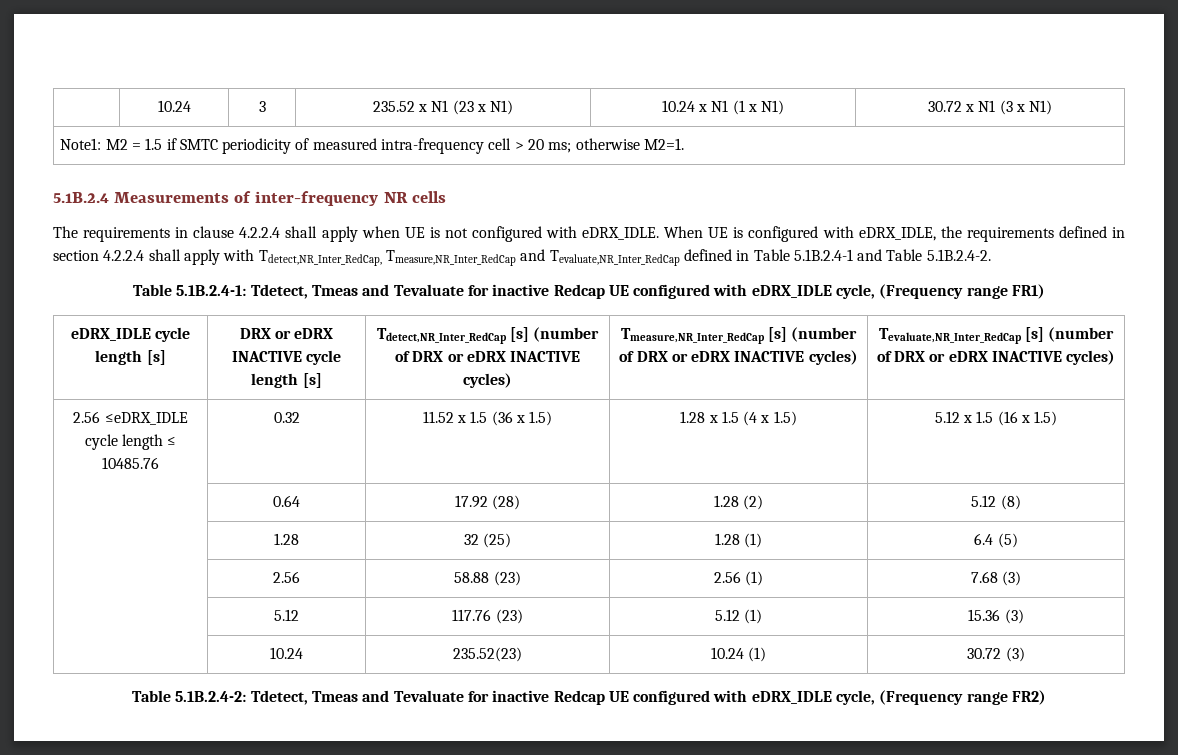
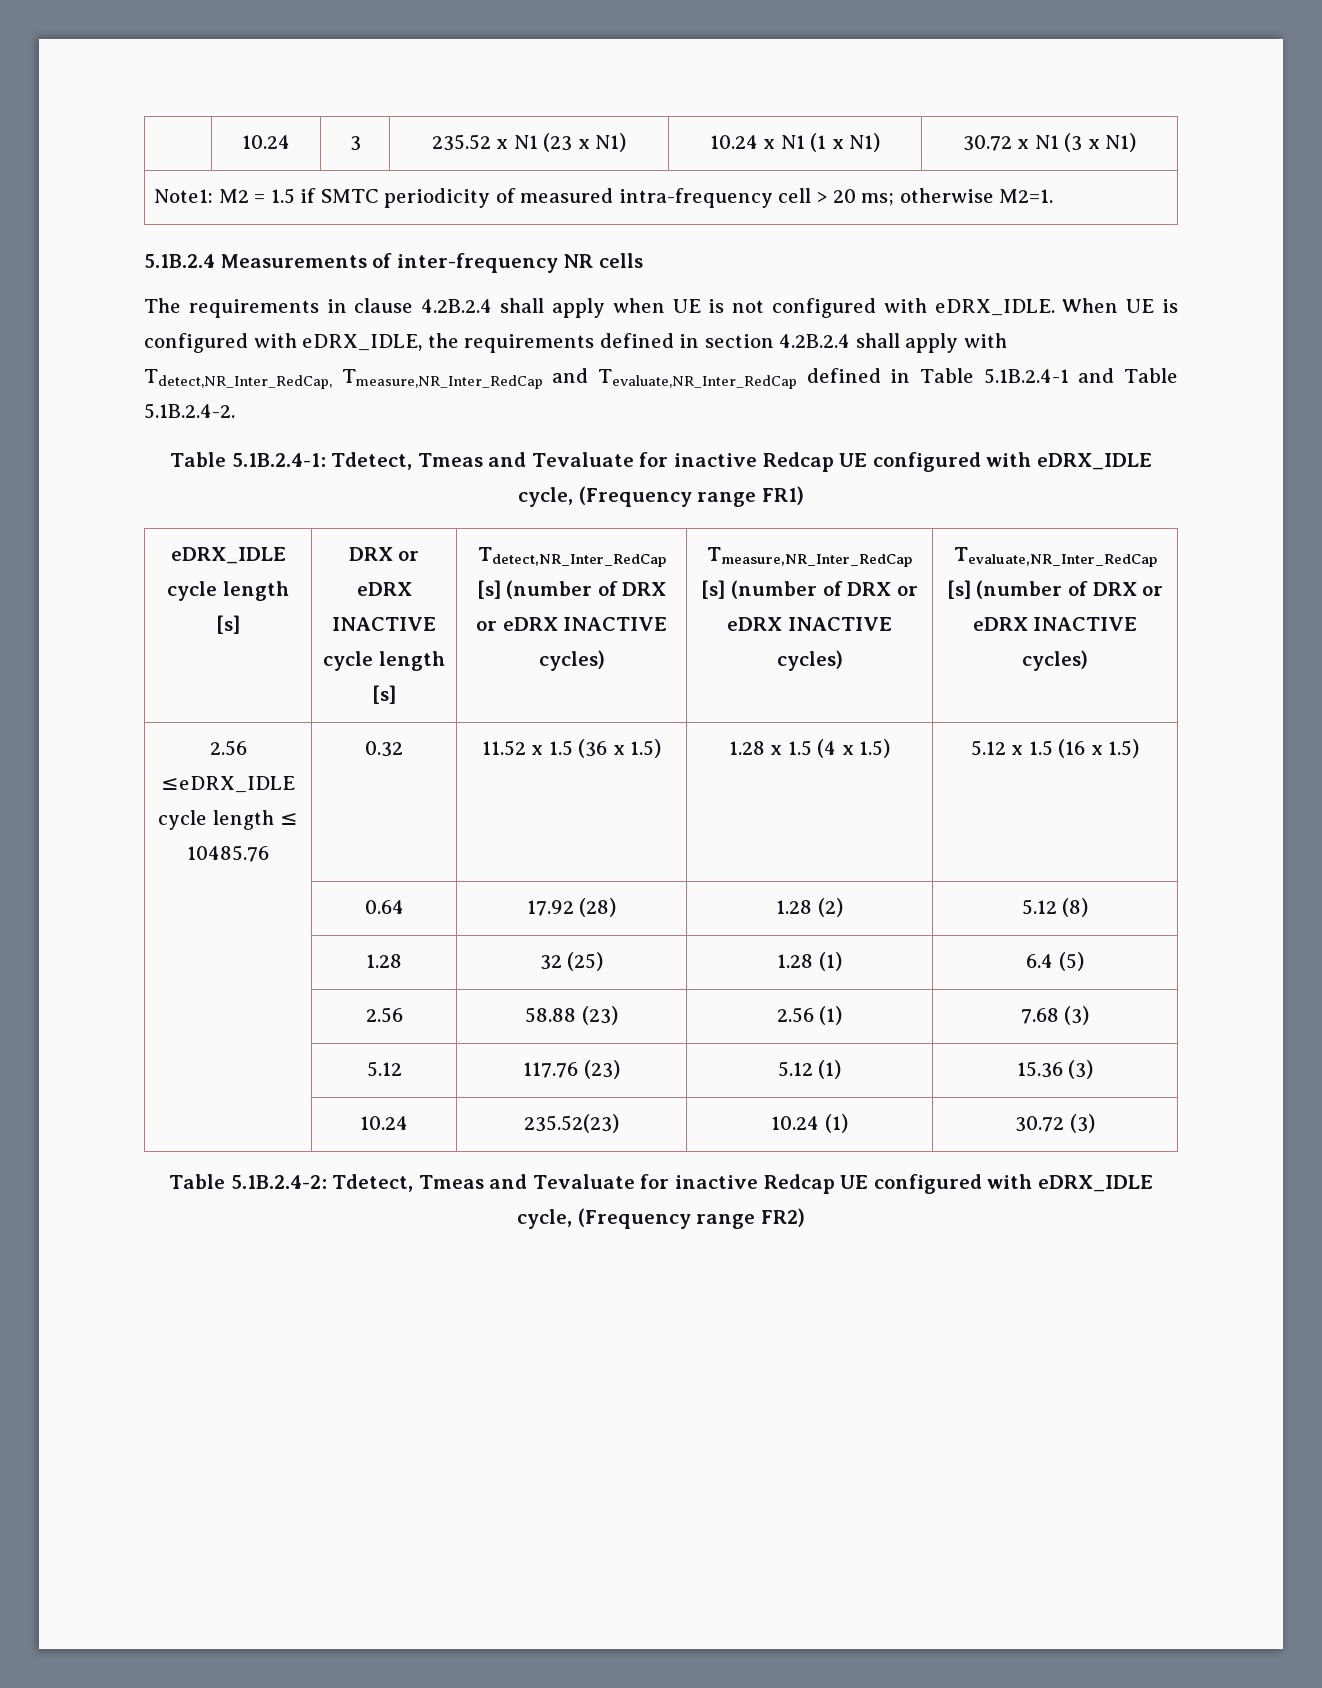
- The requirements in clause 4.2.2.4 shall apply when UE is not configured with eDRX_IDLE.
+ The requirements in clause 4.2B.2.4 shall apply when UE is not configured with eDRX_IDLE.
- When UE is configured with eDRX_IDLE, the requirements defined in section 4.2.2.4 shall apply with Tdetect,NR_Inter_RedCap, Tmeasure,NR_Inter_RedCap and Tevaluate,NR_Inter_RedCap defined in Table 5.1B.2.4-1 and Table 5.1B.2.4-2.
+ When UE is configured with eDRX_IDLE, the requirements defined in section 4.2B.2.4 shall apply with Tdetect,NR_Inter_RedCap, Tmeasure,NR_Inter_RedCap and Tevaluate,NR_Inter_RedCap defined in Table 5.1B.2.4-1 and Table 5.1B.2.4-2.

